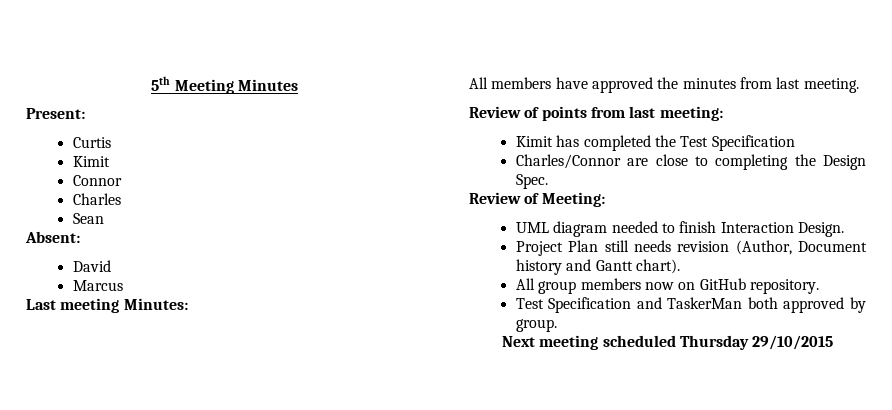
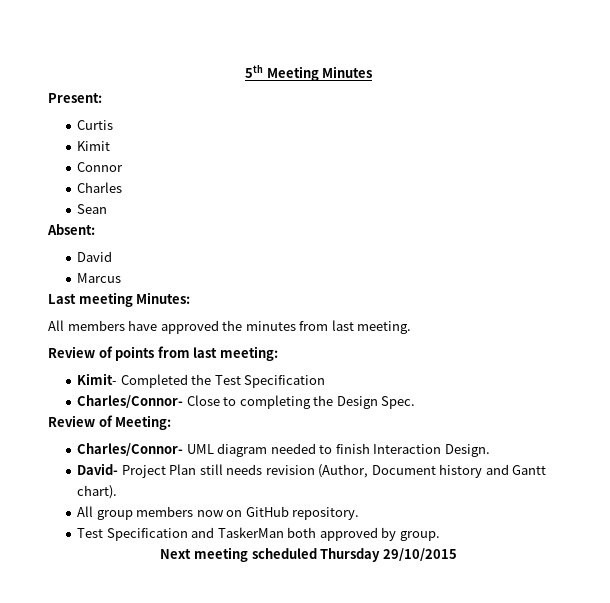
- Kimit has completed the Test Specification
+ Kimit- Completed the Test Specification
- Charles/Connor are close to completing the Design Spec.
+ Charles/Connor- Close to completing the Design Spec.
- UML diagram needed to finish Interaction Design.
+ Charles/Connor- UML diagram needed to finish Interaction Design.
- Project Plan still needs revision (Author, Document history and Gantt chart).
+ David- Project Plan still needs revision (Author, Document history and Gantt chart).

